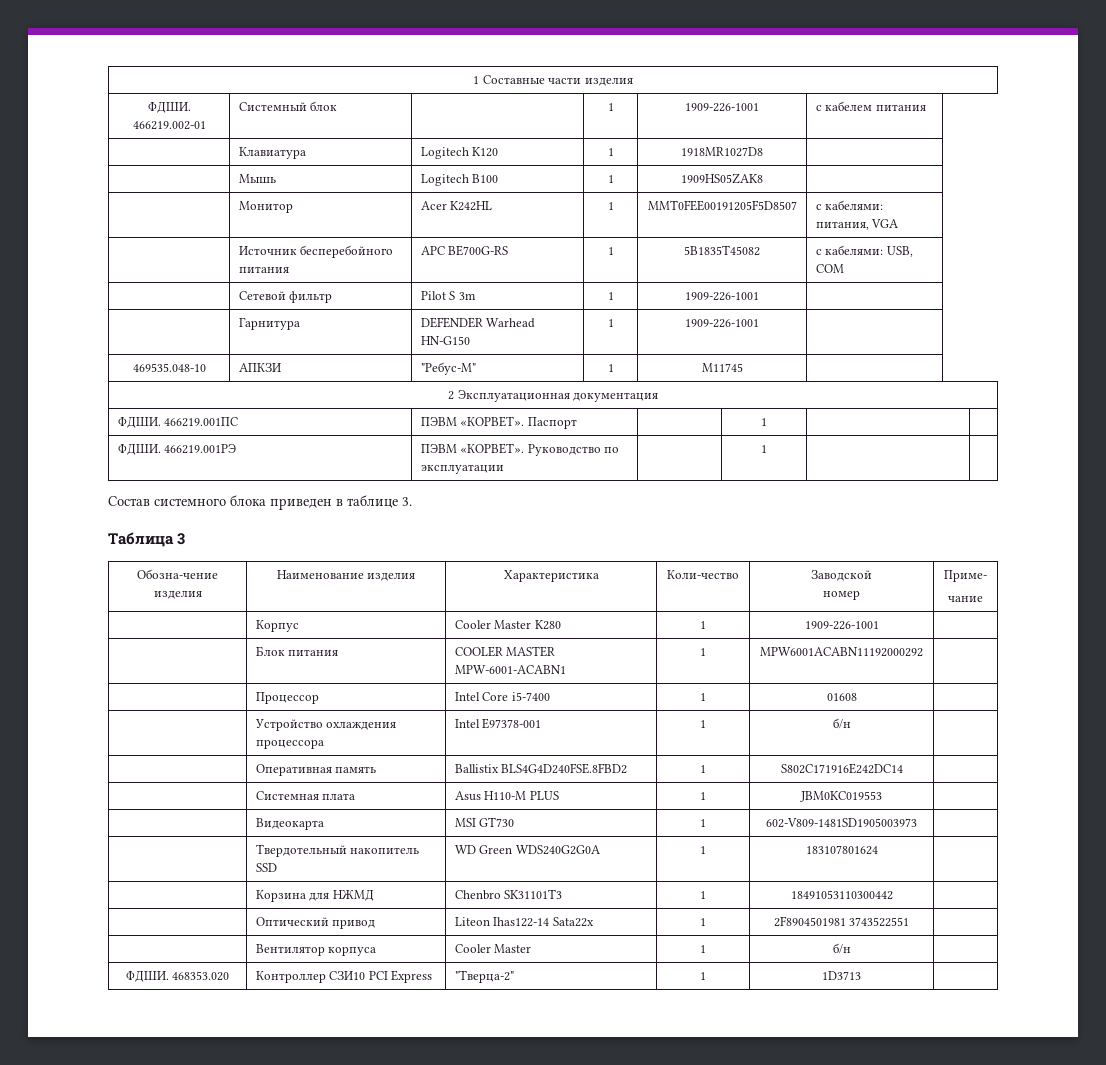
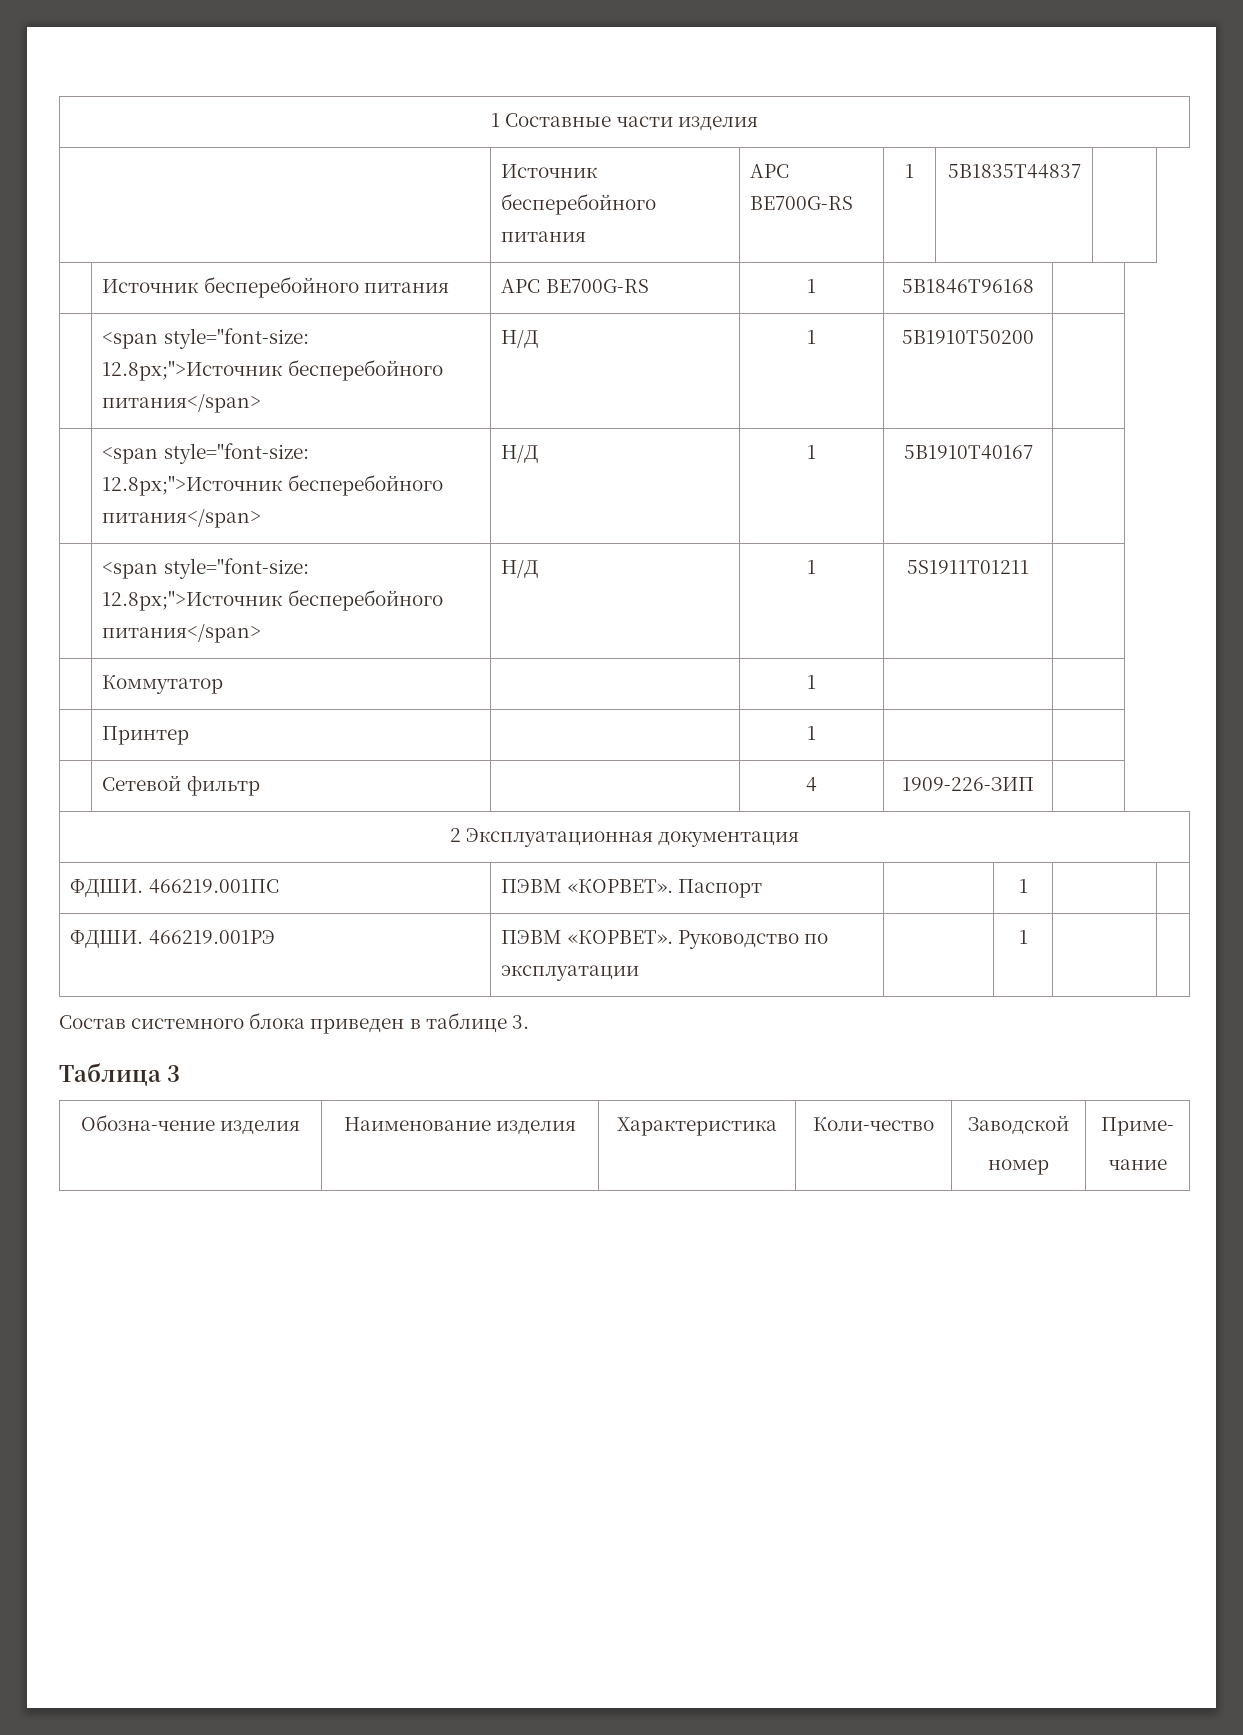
- ФДШИ. 466219.002-01 | Системный блок | | 1 | 1909-226-1001 | с кабелем питания
- | Клавиатура | Logitech K120 | 1 | 1918MR1027D8 |
- | Мышь | Logitech B100 | 1 | 1909HS05ZAK8 |
- | Монитор | Acer K242HL | 1 | MMT0FEE00191205F5D8507 | с кабелями: питания, VGA
- | Источник бесперебойного питания | APC BE700G-RS | 1 | 5B1835T45082 | с кабелями: USB, COM
- | Сетевой фильтр | Pilot S 3m | 1 | 1909-226-1001 |
- | Гарнитура | DEFENDER Warhead HN-G150 | 1 | 1909-226-1001 |
- 469535.048-10 | АПКЗИ | "Ребус-М" | 1 | М11745 |
+ | Источник бесперебойного питания | APC BE700G-RS | 1 | 5B1835T44837 |
+ | Источник бесперебойного питания | APC BE700G-RS | 1 | 5B1846T96168 |
+ | <span style="font-size: 12.8px;">Источник бесперебойного питания</span> | Н/Д | 1 | 5B1910T50200 |
+ | <span style="font-size: 12.8px;">Источник бесперебойного питания</span> | Н/Д | 1 | 5B1910T40167 |
+ | <span style="font-size: 12.8px;">Источник бесперебойного питания</span> | Н/Д | 1 | 5S1911T01211 |
+ | Коммутатор | | 1 | |
+ | Принтер | | 1 | |
+ | Сетевой фильтр | | 4 | 1909-226-ЗИП |
- | Корпус | Cooler Master K280 | 1 | 1909-226-1001 |
- | Блок питания | COOLER MASTER MPW-6001-ACABN1 | 1 | MPW6001ACABN11192000292 |
- | Процессор | Intel Core i5-7400 | 1 | 01608 |
- | Устройство охлаждения процессора | Intel E97378-001 | 1 | б/н |
- | Оперативная память | Ballistix BLS4G4D240FSE.8FBD2 | 1 | S802C171916E242DC14 |
- | Системная плата | Asus H110-M PLUS | 1 | JBM0KC019553 |
- | Видеокарта | MSI GT730 | 1 | 602-V809-1481SD1905003973 |
- | Твердотельный накопитель SSD | WD Green WDS240G2G0A | 1 | 183107801624 |
- | Корзина для НЖМД | Chenbro SK31101T3 | 1 | 18491053110300442 |
- | Оптический привод | Liteon Ihas122-14 Sata22x | 1 | 2F8904501981 3743522551 |
- | Вентилятор корпуса | Cooler Master | 1 | б/н |
- ФДШИ. 468353.020 | Контроллер СЗИ10 PCI Express | "Тверца-2" | 1 | 1D3713 |

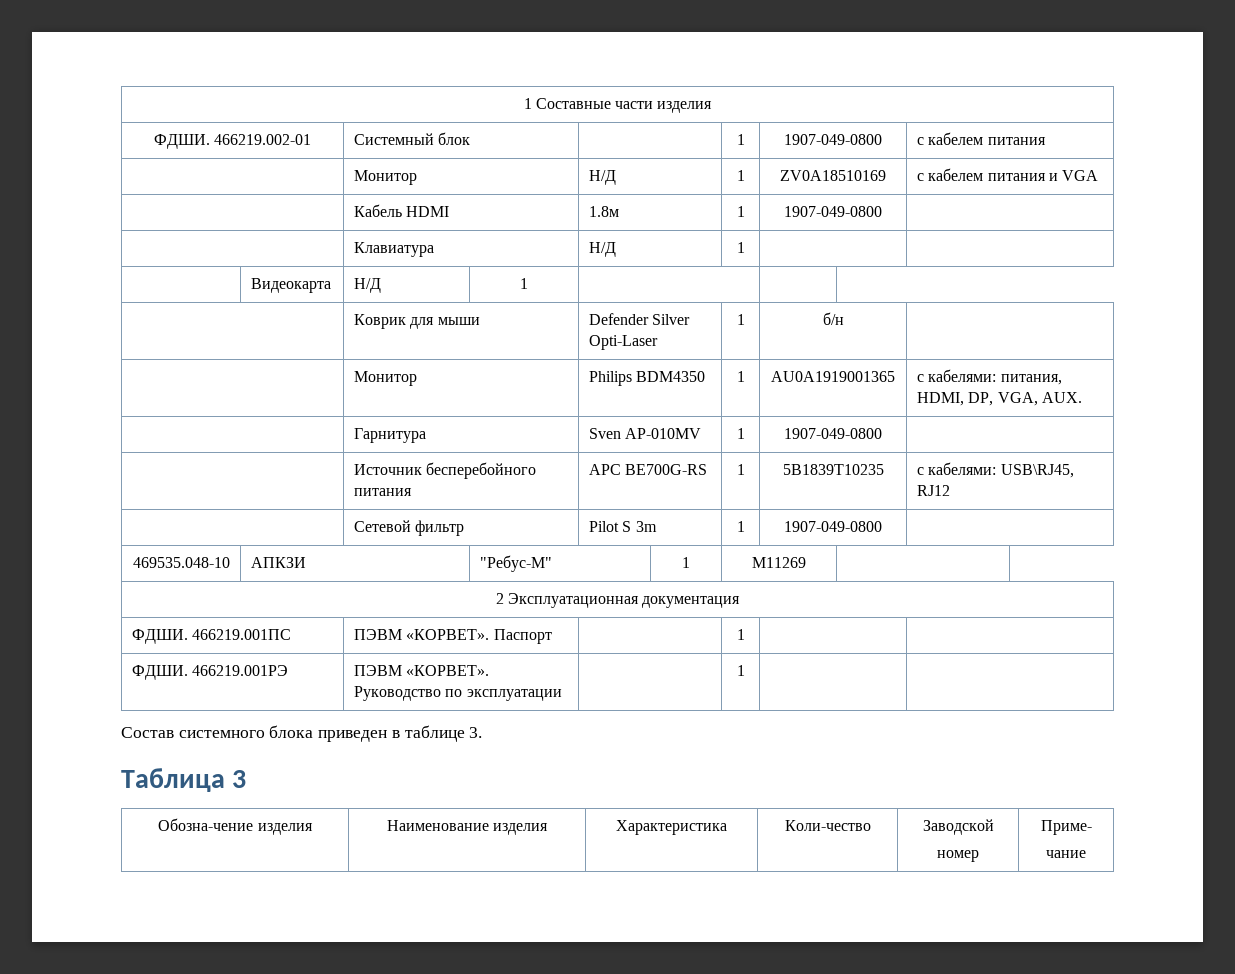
- | Источник бесперебойного питания | APC BE700G-RS | 1 | 5B1835T44837 |
- | Источник бесперебойного питания | APC BE700G-RS | 1 | 5B1846T96168 |
- | <span style="font-size: 12.8px;">Источник бесперебойного питания</span> | Н/Д | 1 | 5B1910T50200 |
- | <span style="font-size: 12.8px;">Источник бесперебойного питания</span> | Н/Д | 1 | 5B1910T40167 |
- | <span style="font-size: 12.8px;">Источник бесперебойного питания</span> | Н/Д | 1 | 5S1911T01211 |
- | Коммутатор | | 1 | |
- | Принтер | | 1 | |
- | Сетевой фильтр | | 4 | 1909-226-ЗИП |
+ ФДШИ. 466219.002-01 | Системный блок | | 1 | 1907-049-0800 | с кабелем питания
+ | Монитор | Н/Д | 1 | ZV0A18510169 | с кабелем питания и VGA
+ | Кабель HDMI | 1.8м | 1 | 1907-049-0800 |
+ | Клавиатура | Н/Д | 1 | |
+ | Видеокарта | Н/Д | 1 | |
+ | Коврик для мыши | Defender Silver Opti-Laser | 1 | б/н |
+ | Монитор | Philips BDM4350 | 1 | AU0A1919001365 | с кабелями: питания, HDMI, DP, VGA, AUX.
+ | Гарнитура | Sven AP-010MV | 1 | 1907-049-0800 |
+ | Источник бесперебойного питания | APC BE700G-RS | 1 | 5B1839T10235 | с кабелями: USB\RJ45, RJ12
+ | Сетевой фильтр | Pilot S 3m | 1 | 1907-049-0800 |
+ 469535.048-10 | АПКЗИ | "Ребус-М" | 1 | М11269 |

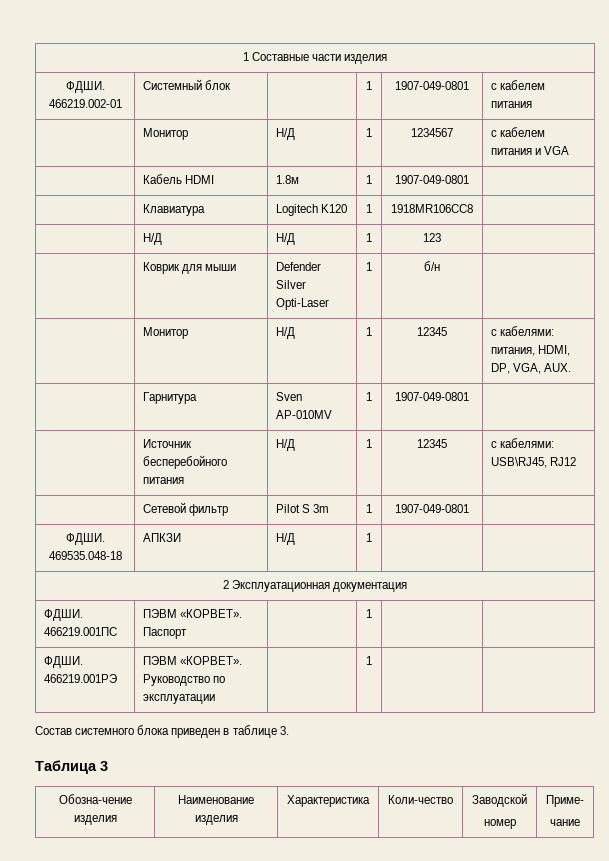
- ФДШИ. 466219.002-01 | Системный блок | | 1 | 1907-049-0800 | с кабелем питания
+ ФДШИ. 466219.002-01 | Системный блок | | 1 | 1907-049-0801 | с кабелем питания
- | Монитор | Н/Д | 1 | ZV0A18510169 | с кабелем питания и VGA
+ | Монитор | Н/Д | 1 | 1234567 | с кабелем питания и VGA
- | Кабель HDMI | 1.8м | 1 | 1907-049-0800 |
+ | Кабель HDMI | 1.8м | 1 | 1907-049-0801 |
- | Клавиатура | Н/Д | 1 | |
- | Видеокарта | Н/Д | 1 | |
+ | Клавиатура | Logitech K120 | 1 | 1918MR106CC8 |
+ | Н/Д | Н/Д | 1 | 123 |
- | Монитор | Philips BDM4350 | 1 | AU0A1919001365 | с кабелями: питания, HDMI, DP, VGA, AUX.
+ | Монитор | Н/Д | 1 | 12345 | с кабелями: питания, HDMI, DP, VGA, AUX.
- | Гарнитура | Sven AP-010MV | 1 | 1907-049-0800 |
+ | Гарнитура | Sven AP-010MV | 1 | 1907-049-0801 |
- | Источник бесперебойного питания | APC BE700G-RS | 1 | 5B1839T10235 | с кабелями: USB\RJ45, RJ12
+ | Источник бесперебойного питания | Н/Д | 1 | 12345 | с кабелями: USB\RJ45, RJ12
- | Сетевой фильтр | Pilot S 3m | 1 | 1907-049-0800 |
- 469535.048-10 | АПКЗИ | "Ребус-М" | 1 | М11269 |
+ | Сетевой фильтр | Pilot S 3m | 1 | 1907-049-0801 |
+ ФДШИ. 469535.048-18 | АПКЗИ | Н/Д | 1 | |

